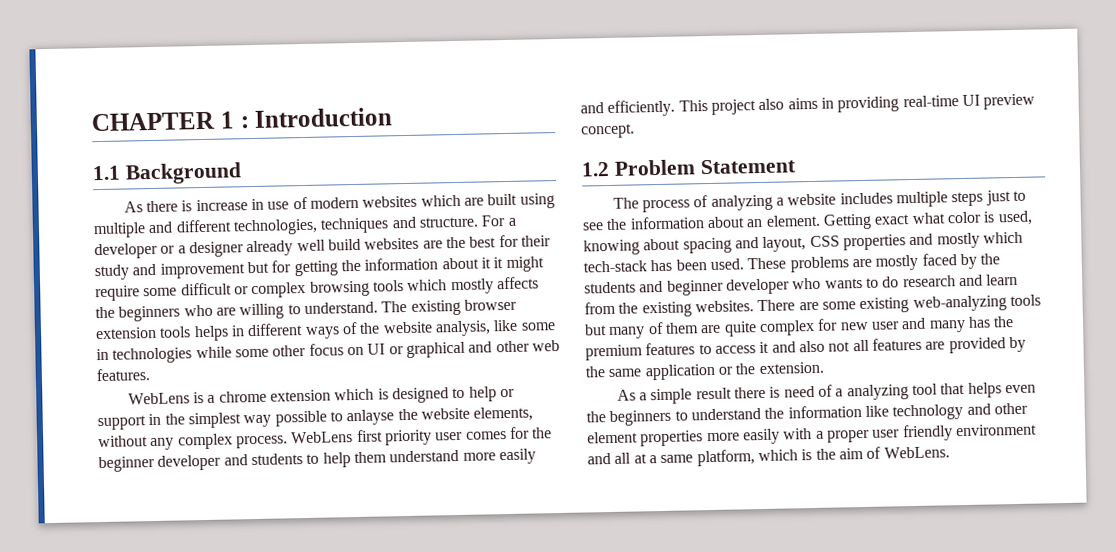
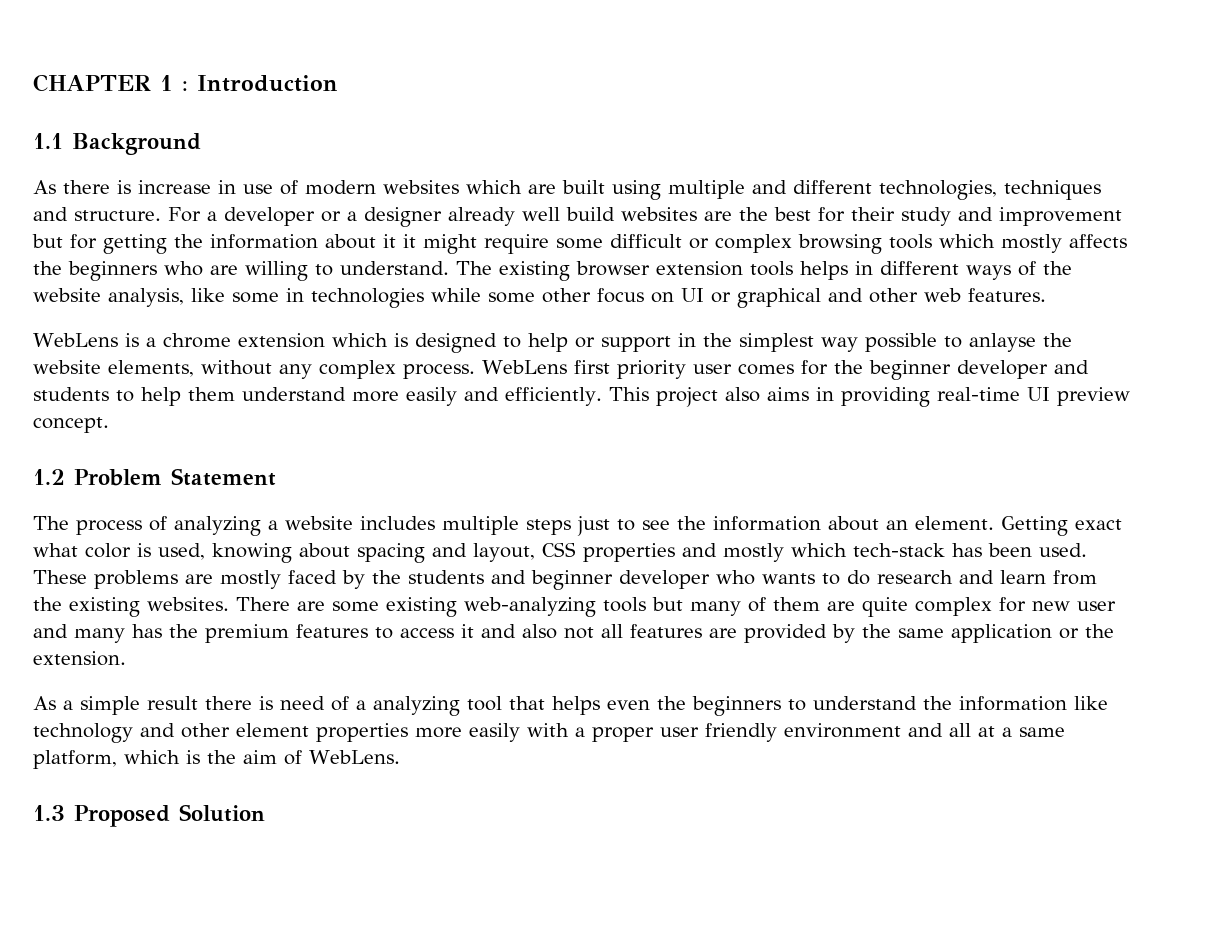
+ 1.3 Proposed Solution

